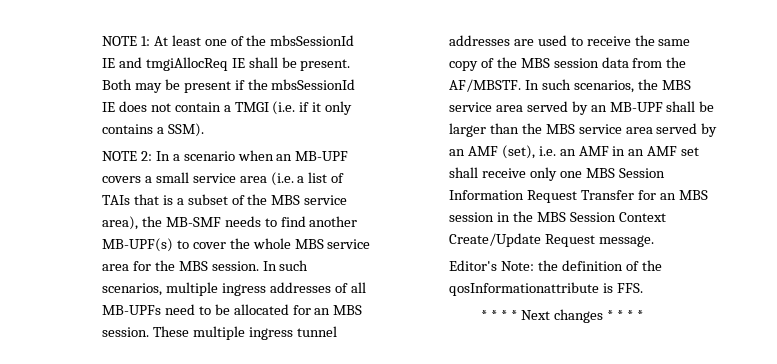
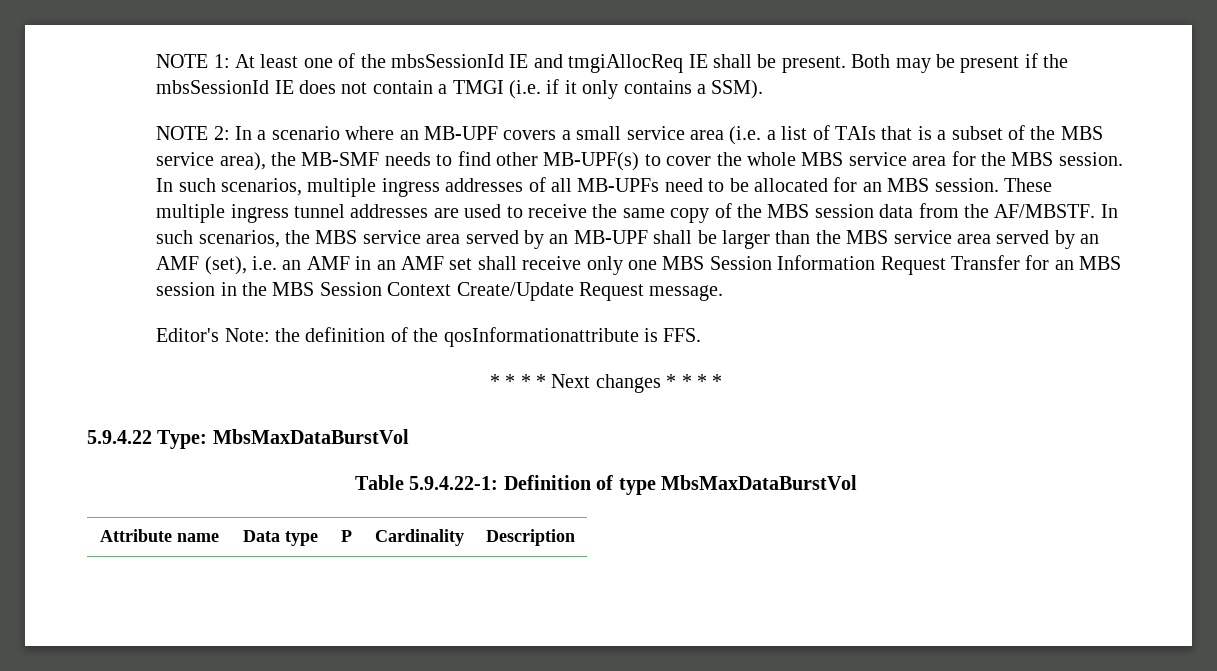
- NOTE 2: In a scenario when an MB-UPF covers a small service area (i.e. a list of TAIs that is a subset of the MBS service area), the MB-SMF needs to find another MB-UPF(s) to cover the whole MBS service area for the MBS session.
+ NOTE 2: In a scenario where an MB-UPF covers a small service area (i.e. a list of TAIs that is a subset of the MBS service area), the MB-SMF needs to find other MB-UPF(s) to cover the whole MBS service area for the MBS session.
+ 5.9.4.22 Type: MbsMaxDataBurstVol
+ Table 5.9.4.22-1: Definition of type MbsMaxDataBurstVol
+ Attribute name | Data type | P | Cardinality | Description

